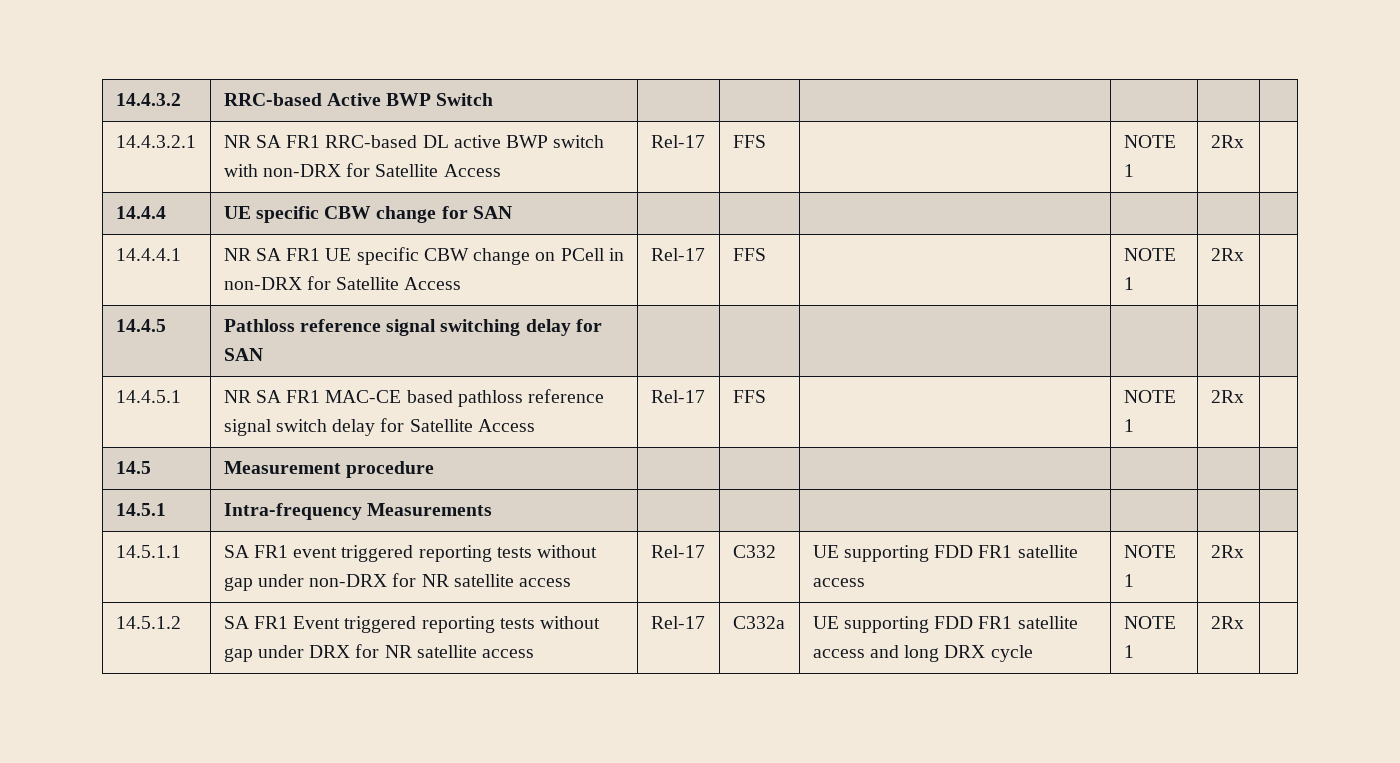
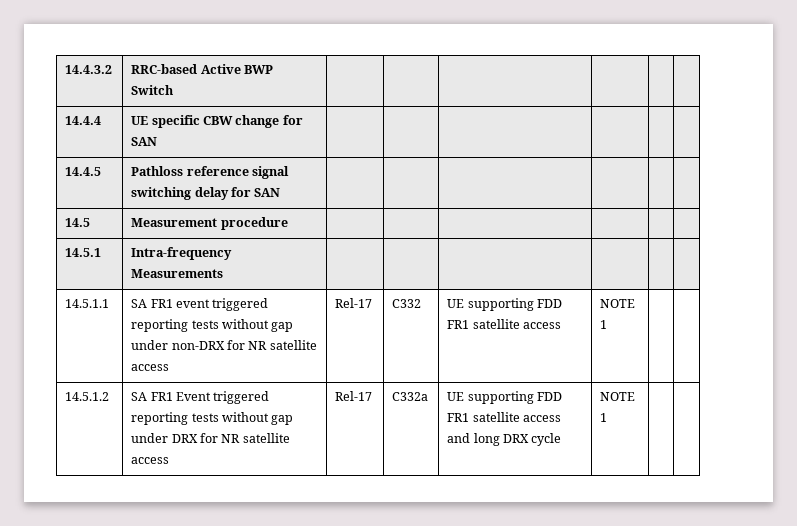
- 14.4.3.2.1 | NR SA FR1 RRC-based DL active BWP switch with non-DRX for Satellite Access | Rel-17 | FFS | | NOTE 1 | 2Rx |
- 14.4.4.1 | NR SA FR1 UE specific CBW change on PCell in non-DRX for Satellite Access | Rel-17 | FFS | | NOTE 1 | 2Rx |
- 14.4.5.1 | NR SA FR1 MAC-CE based pathloss reference signal switch delay for Satellite Access | Rel-17 | FFS | | NOTE 1 | 2Rx |
- 14.5.1.1 | SA FR1 event triggered reporting tests without gap under non-DRX for NR satellite access | Rel-17 | C332 | UE supporting FDD FR1 satellite access | NOTE 1 | 2Rx |
+ 14.5.1.1 | SA FR1 event triggered reporting tests without gap under non-DRX for NR satellite access | Rel-17 | C332 | UE supporting FDD FR1 satellite access | NOTE 1 | |
- 14.5.1.2 | SA FR1 Event triggered reporting tests without gap under DRX for NR satellite access | Rel-17 | C332a | UE supporting FDD FR1 satellite access and long DRX cycle | NOTE 1 | 2Rx |
+ 14.5.1.2 | SA FR1 Event triggered reporting tests without gap under DRX for NR satellite access | Rel-17 | C332a | UE supporting FDD FR1 satellite access and long DRX cycle | NOTE 1 | |

